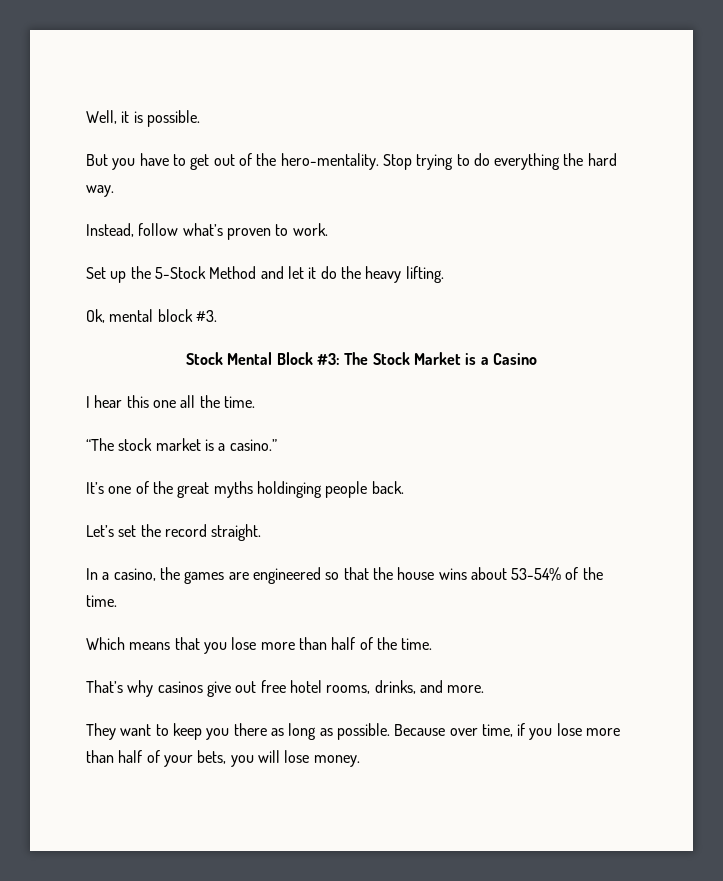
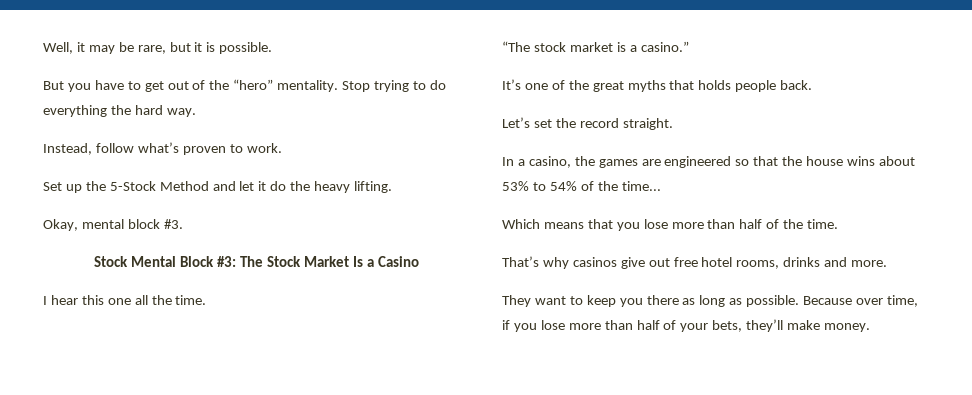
- Well, it is possible.
+ Well, it may be rare, but it is possible.
- But you have to get out of the hero-mentality.
+ But you have to get out of the “hero” mentality.
- Ok, mental block #3.
+ Okay, mental block #3.
- Stock Mental Block #3: The Stock Market is a Casino
+ Stock Mental Block #3: The Stock Market Is a Casino
- It’s one of the great myths holdinging people back.
+ It’s one of the great myths that holds people back.
- In a casino, the games are engineered so that the house wins about 53-54% of the time.
+ In a casino, the games are engineered so that the house wins about 53% to 54% of the time...
- That’s why casinos give out free hotel rooms, drinks, and more.
+ That’s why casinos give out free hotel rooms, drinks and more.
- Because over time, if you lose more than half of your bets, you will lose money.
+ Because over time, if you lose more than half of your bets, they’ll make money.

